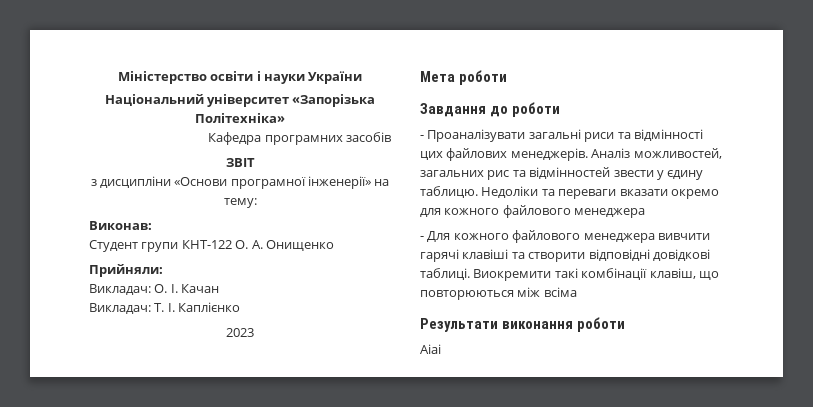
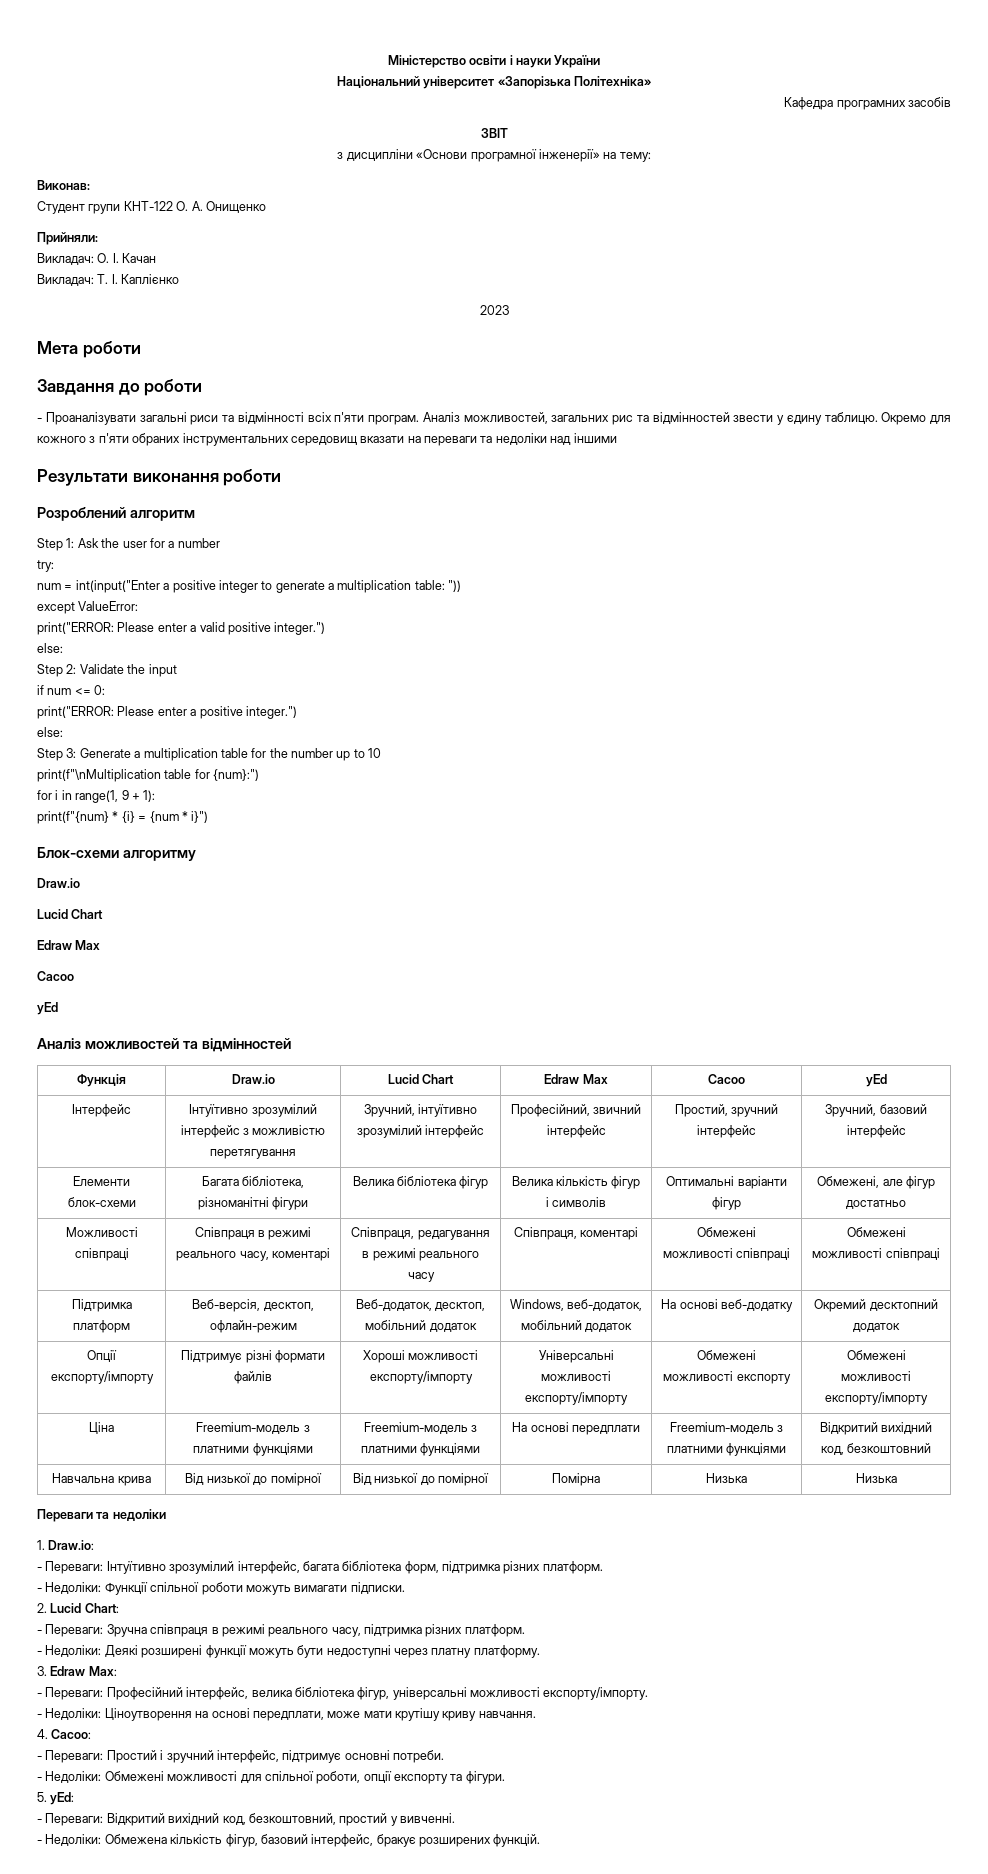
- - Проаналізувати загальні риси та відмінності цих файлових менеджерів.
+ - Проаналізувати загальні риси та відмінності всіх п'яти програм.
- Недоліки та переваги вказати окремо для кожного файлового менеджера
- - Для кожного файлового менеджера вивчити гарячі клавіші та створити відповідні довідкові таблиці. Виокремити такі комбінації клавіш, що повторюються між всіма
+ Окремо для кожного з п'яти обраних інструментальних середовищ вказати на переваги та недоліки над іншими
  Результати виконання роботи
- Аіаі
+ Розроблений алгоритм
+ Step 1: Ask the user for a number
+ try:
+ num = int(input("Enter a positive integer to generate a multiplication table: "))
+ except ValueError:
+ print("ERROR: Please enter a valid positive integer.")
+ else:
+ Step 2: Validate the input
+ if num <= 0:
+ print("ERROR: Please enter a positive integer.")
+ else:
+ Step 3: Generate a multiplication table for the number up to 10
+ print(f"\nMultiplication table for {num}:")
+ for i in range(1, 9 + 1):
+ print(f"{num} * {i} = {num * i}")
+ Блок-схеми алгоритму
+ Draw.io
+ Lucid Chart
+ Edraw Max
+ Cacoo
+ yEd
+ Аналіз можливостей та відмінностей
+ Функція | Draw.io | Lucid Chart | Edraw Max | Cacoo | yEd
+ Інтерфейс | Інтуїтивно зрозумілий інтерфейс з можливістю перетягування | Зручний, інтуїтивно зрозумілий інтерфейс | Професійний, звичний інтерфейс | Простий, зручний інтерфейс | Зручний, базовий інтерфейс
+ Елементи блок-схеми | Багата бібліотека, різноманітні фігури | Велика бібліотека фігур | Велика кількість фігур і символів | Оптимальні варіанти фігур | Обмежені, але фігур достатньо
+ Можливості співпраці | Співпраця в режимі реального часу, коментарі | Співпраця, редагування в режимі реального часу | Співпраця, коментарі | Обмежені можливості співпраці | Обмежені можливості співпраці
+ Підтримка платформ | Веб-версія, десктоп, офлайн-режим | Веб-додаток, десктоп, мобільний додаток | Windows, веб-додаток, мобільний додаток | На основі веб-додатку | Окремий десктопний додаток
+ Опції експорту/імпорту | Підтримує різні формати файлів | Хороші можливості експорту/імпорту | Універсальні можливості експорту/імпорту | Обмежені можливості експорту | Обмежені можливості експорту/імпорту
+ Ціна | Freemium-модель з платними функціями | Freemium-модель з платними функціями | На основі передплати | Freemium-модель з платними функціями | Відкритий вихідний код, безкоштовний
+ Навчальна крива | Від низької до помірної | Від низької до помірної | Помірна | Низька | Низька
+ Переваги та недоліки
+ 1. Draw.io:
+ - Переваги: Інтуїтивно зрозумілий інтерфейс, багата бібліотека форм, підтримка різних платформ.
+ - Недоліки: Функції спільної роботи можуть вимагати підписки.
+ 2. Lucid Chart:
+ - Переваги: Зручна співпраця в режимі реального часу, підтримка різних платформ.
+ - Недоліки: Деякі розширені функції можуть бути недоступні через платну платформу.
+ 3. Edraw Max:
+ - Переваги: Професійний інтерфейс, велика бібліотека фігур, універсальні можливості експорту/імпорту.
+ - Недоліки: Ціноутворення на основі передплати, може мати крутішу криву навчання.
+ 4. Cacoo:
+ - Переваги: Простий і зручний інтерфейс, підтримує основні потреби.
+ - Недоліки: Обмежені можливості для спільної роботи, опції експорту та фігури.
+ 5. yEd:
+ - Переваги: Відкритий вихідний код, безкоштовний, простий у вивченні.
+ - Недоліки: Обмежена кількість фігур, базовий інтерфейс, бракує розширених функцій.

